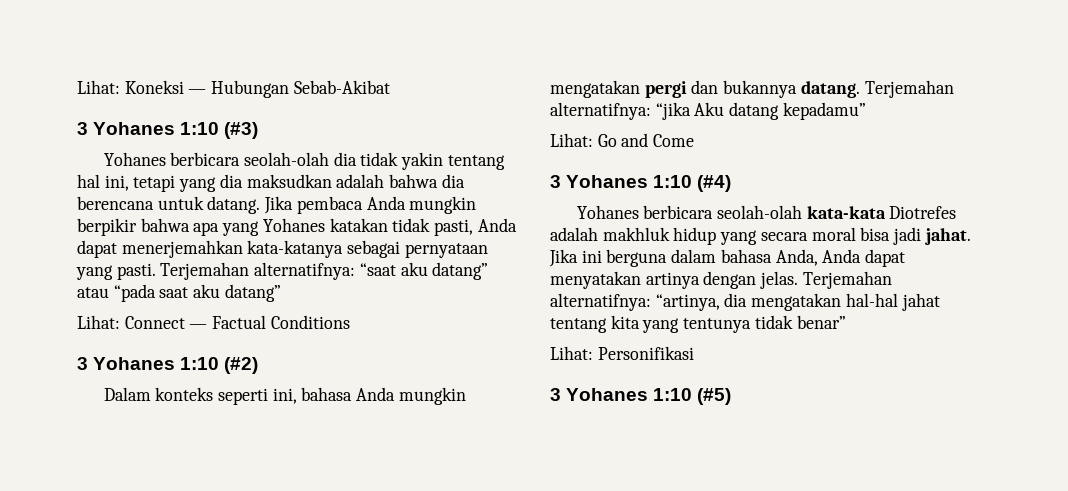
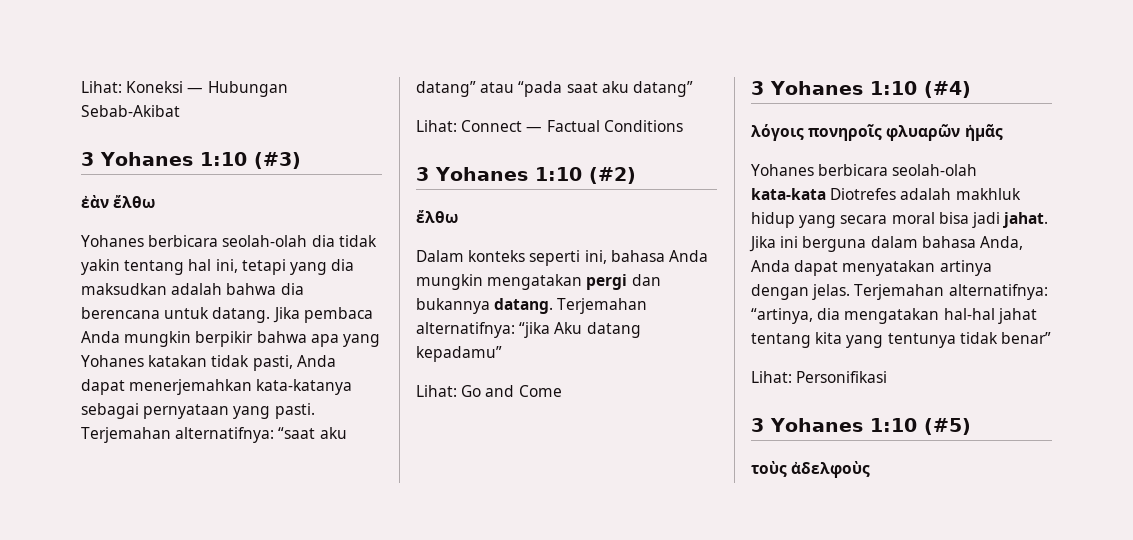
+ ἐὰν ἔλθω
  3 Yohanes 1:10 (#2)
+ ἔλθω
+ λόγοις πονηροῖς φλυαρῶν ἡμᾶς
+ τοὺς ἀδελφοὺς

